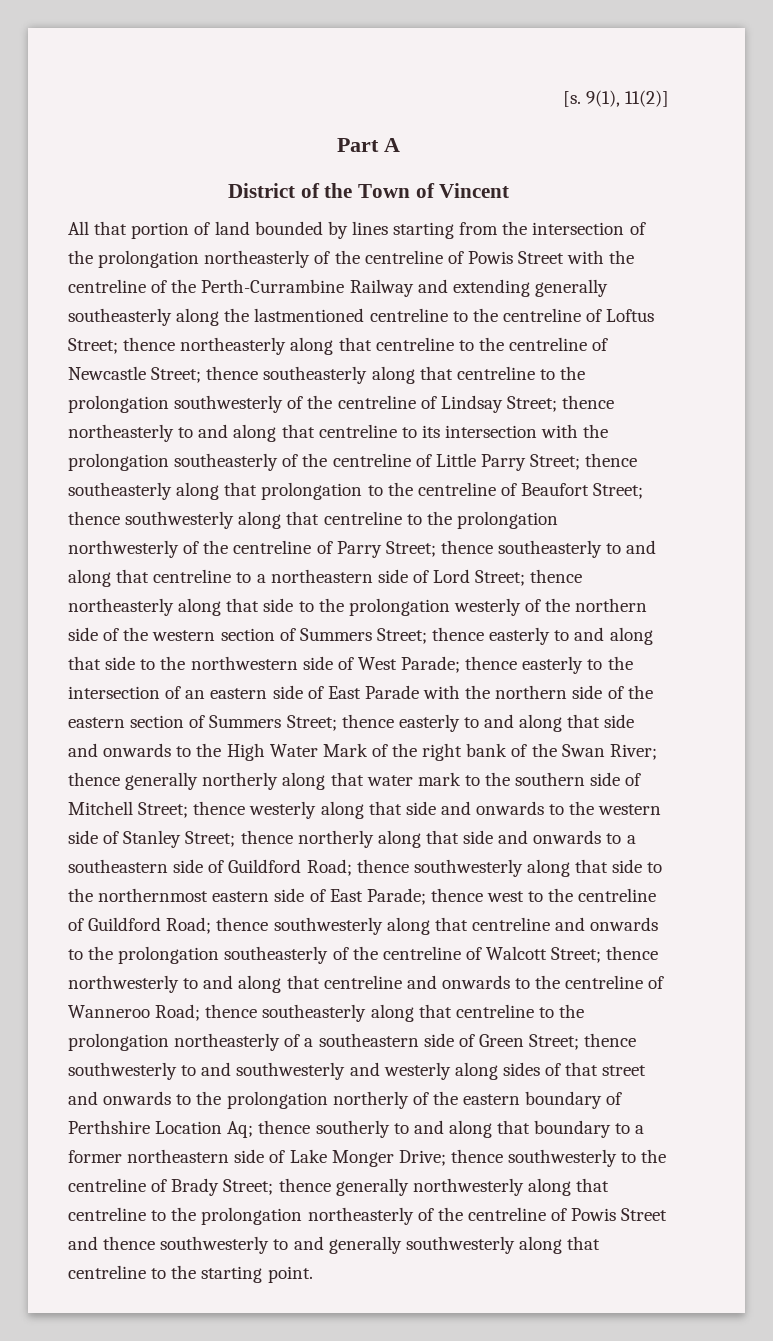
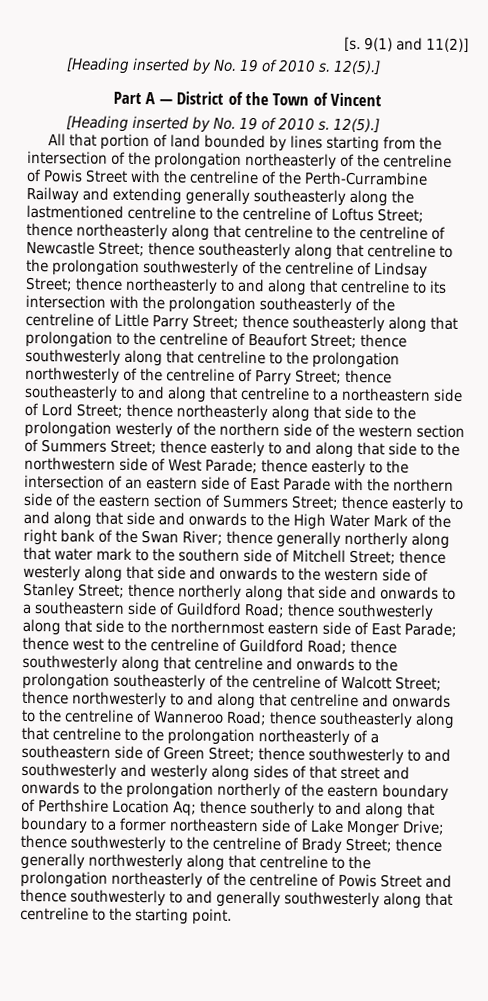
- 9(1), 11(2)]
+ 9(1) and 11(2)]
+ [Heading inserted by No. 19 of 2010 s. 12(5).]
- Part A
- District of the Town of Vincent
+ Part A — District of the Town of Vincent
+ [Heading inserted by No. 19 of 2010 s. 12(5).]

